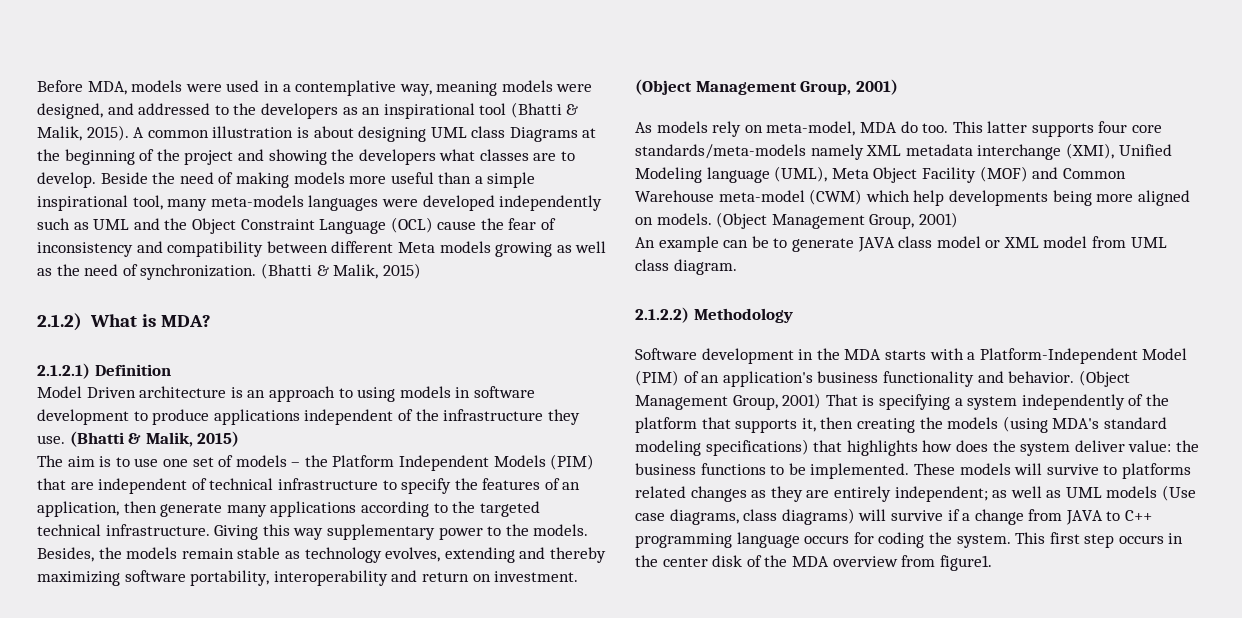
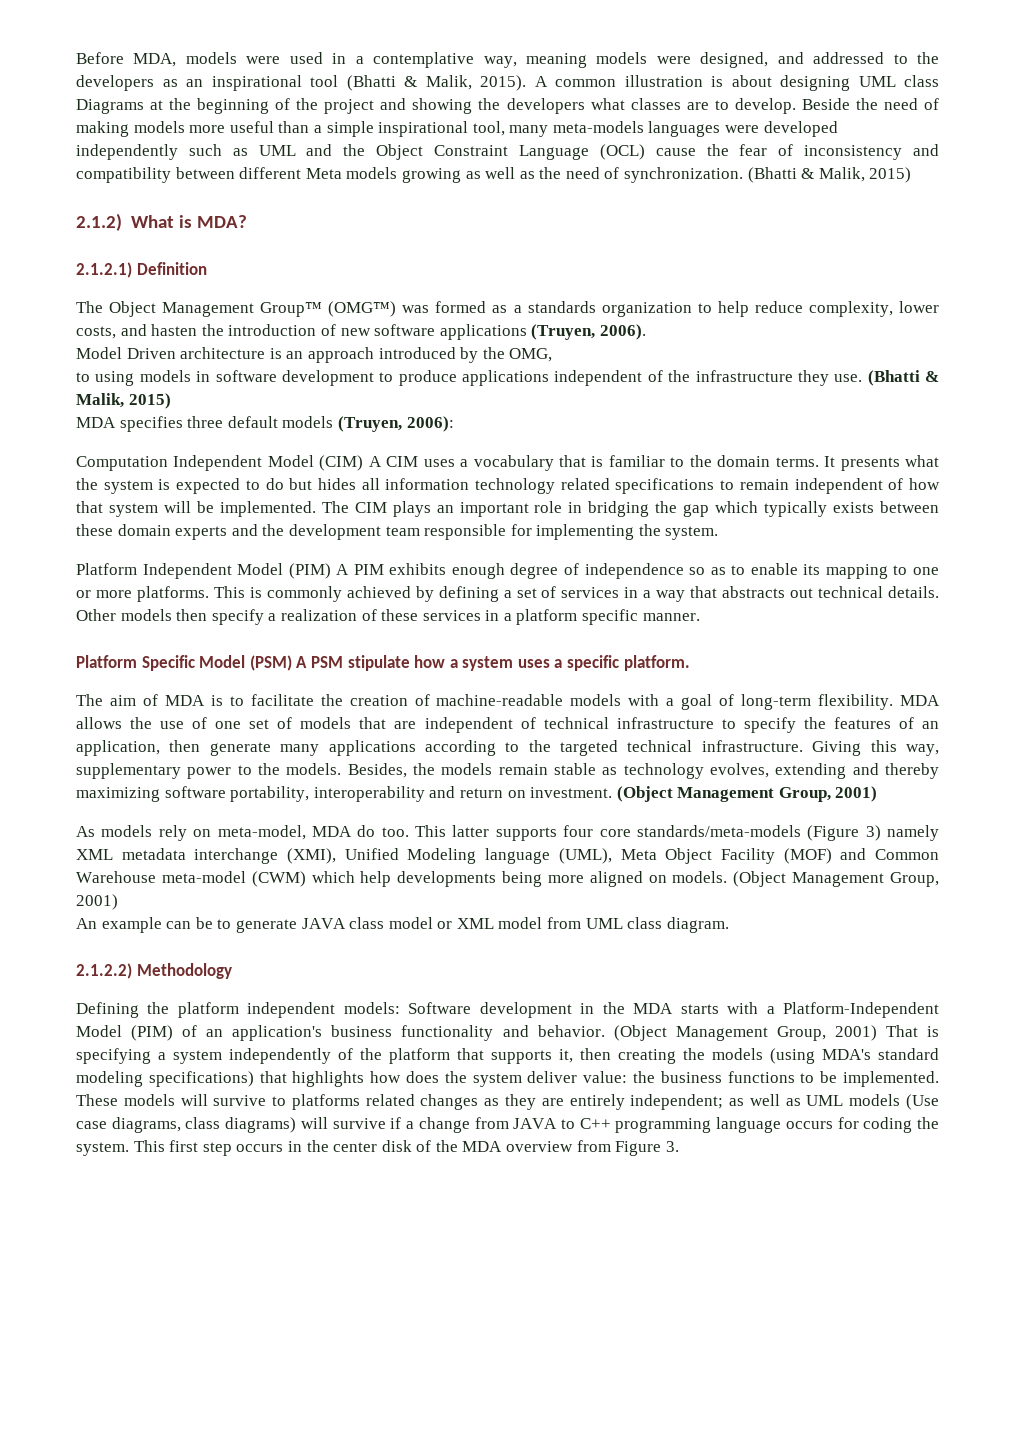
+ The Object Management Group™ (OMG™) was formed as a standards organization to help reduce complexity, lower costs, and hasten the introduction of new software applications (Truyen, 2006).
- Model Driven architecture is an approach to using models in software development to produce applications independent of the infrastructure they use.
+ Model Driven architecture is an approach introduced by the OMG,
+ to using models in software development to produce applications independent of the infrastructure they use.
- The aim is to use one set of models – the Platform Independent Models (PIM) that are independent of technical infrastructure to specify the features of an application, then generate many applications according to the targeted technical infrastructure.
+ MDA specifies three default models (Truyen, 2006):
+ Computation Independent Model (CIM) A CIM uses a vocabulary that is familiar to the domain terms. It presents what the system is expected to do but hides all information technology related specifications to remain independent of how that system will be implemented. The CIM plays an important role in bridging the gap which typically exists between these domain experts and the development team responsible for implementing the system.
+ Platform Independent Model (PIM) A PIM exhibits enough degree of independence so as to enable its mapping to one or more platforms. This is commonly achieved by defining a set of services in a way that abstracts out technical details. Other models then specify a realization of these services in a platform specific manner.
+ Platform Specific Model (PSM) A PSM stipulate how a system uses a specific platform.
+ The aim of MDA is to facilitate the creation of machine-readable models with a goal of long-term flexibility. MDA allows the use of one set of models that are independent of technical infrastructure to specify the features of an application, then generate many applications according to the targeted technical infrastructure.
- Giving this way supplementary power to the models.
+ Giving this way, supplementary power to the models.
- This latter supports four core standards/meta-models namely XML metadata interchange (XMI), Unified Modeling language (UML), Meta Object Facility (MOF) and Common Warehouse meta-model (CWM) which help developments being more aligned on models.
+ This latter supports four core standards/meta-models (Figure 3) namely XML metadata interchange (XMI), Unified Modeling language (UML), Meta Object Facility (MOF) and Common Warehouse meta-model (CWM) which help developments being more aligned on models.
- Software development in the MDA starts with a Platform-Independent Model (PIM) of an application's business functionality and behavior.
+ Defining the platform independent models: Software development in the MDA starts with a Platform-Independent Model (PIM) of an application's business functionality and behavior.
- This first step occurs in the center disk of the MDA overview from figure1.
+ This first step occurs in the center disk of the MDA overview from Figure 3.

